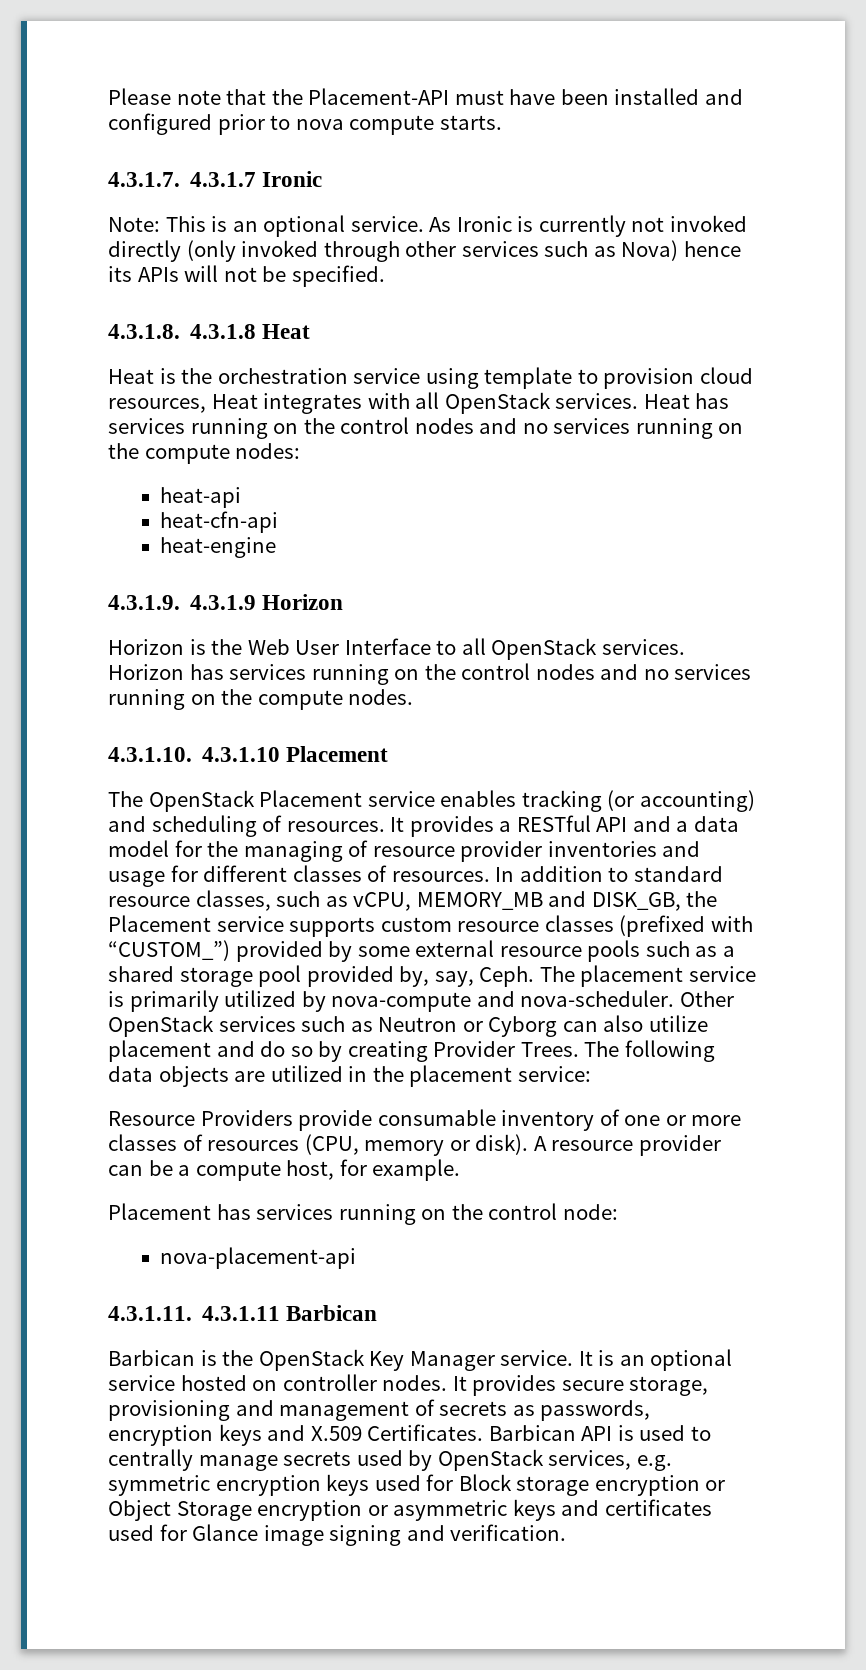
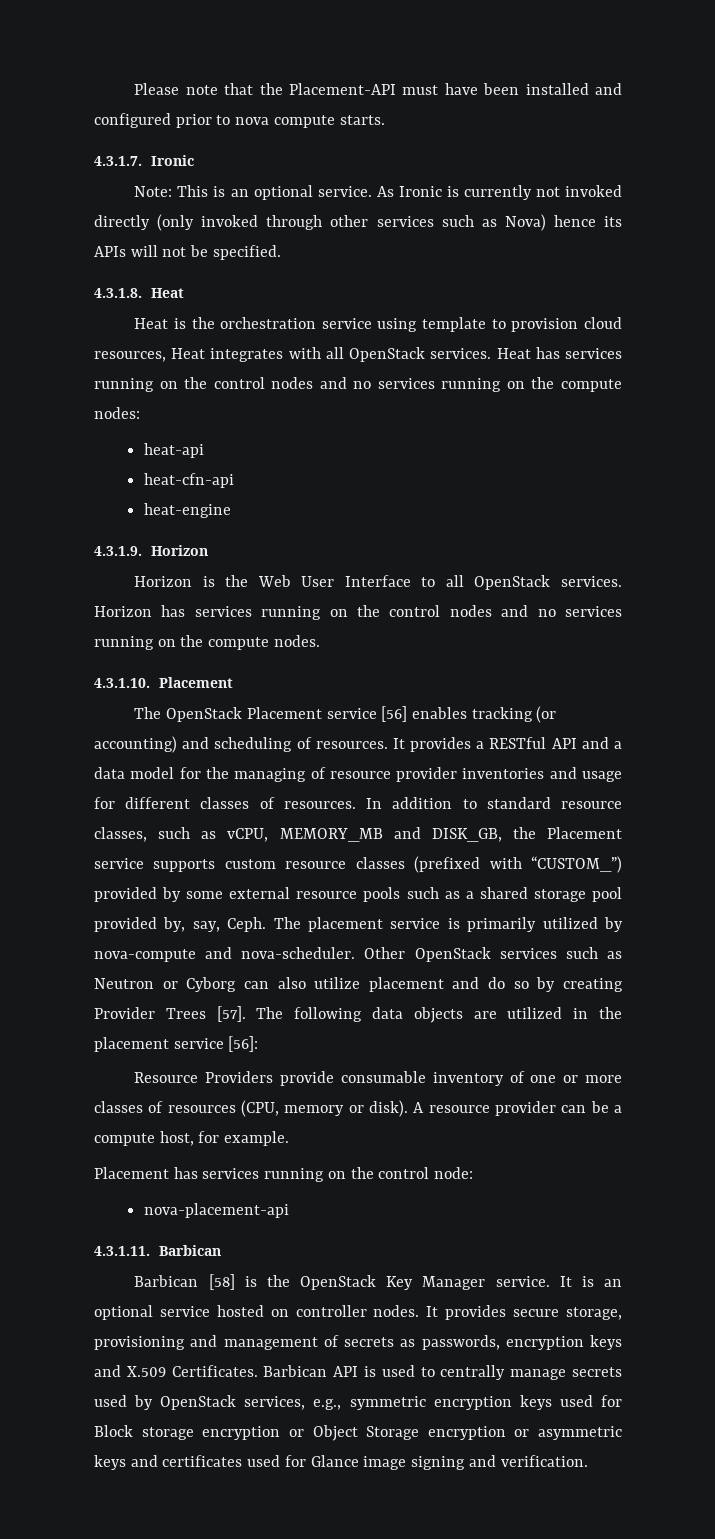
- 4.3.1.7. 4.3.1.7 Ironic
+ 4.3.1.7. Ironic
- 4.3.1.8. 4.3.1.8 Heat
+ 4.3.1.8. Heat
- 4.3.1.9. 4.3.1.9 Horizon
+ 4.3.1.9. Horizon
- 4.3.1.10. 4.3.1.10 Placement
+ 4.3.1.10. Placement
- The OpenStack Placement service enables tracking (or accounting) and scheduling of resources.
+ The OpenStack Placement service [56] enables tracking (or accounting) and scheduling of resources.
- Other OpenStack services such as Neutron or Cyborg can also utilize placement and do so by creating Provider Trees.
+ Other OpenStack services such as Neutron or Cyborg can also utilize placement and do so by creating Provider Trees [57].
- The following data objects are utilized in the placement service:
+ The following data objects are utilized in the placement service [56]:
- 4.3.1.11. 4.3.1.11 Barbican
+ 4.3.1.11. Barbican
- Barbican is the OpenStack Key Manager service.
+ Barbican [58] is the OpenStack Key Manager service.
- Barbican API is used to centrally manage secrets used by OpenStack services, e.g. symmetric encryption keys used for Block storage encryption or Object Storage encryption or asymmetric keys and certificates used for Glance image signing and verification.
+ Barbican API is used to centrally manage secrets used by OpenStack services, e.g., symmetric encryption keys used for Block storage encryption or Object Storage encryption or asymmetric keys and certificates used for Glance image signing and verification.

